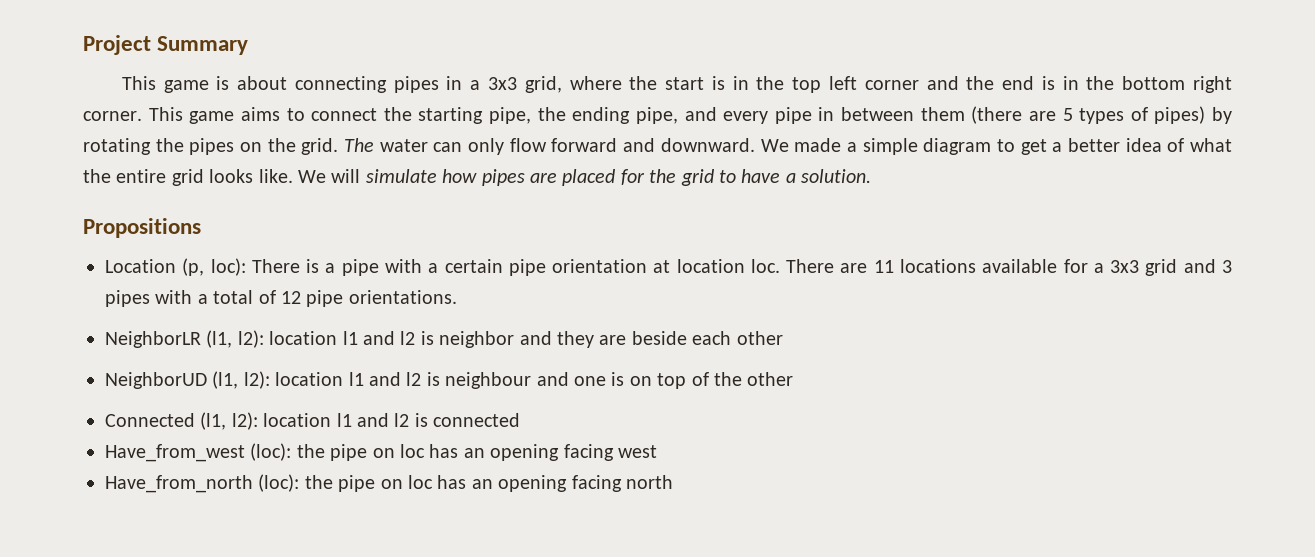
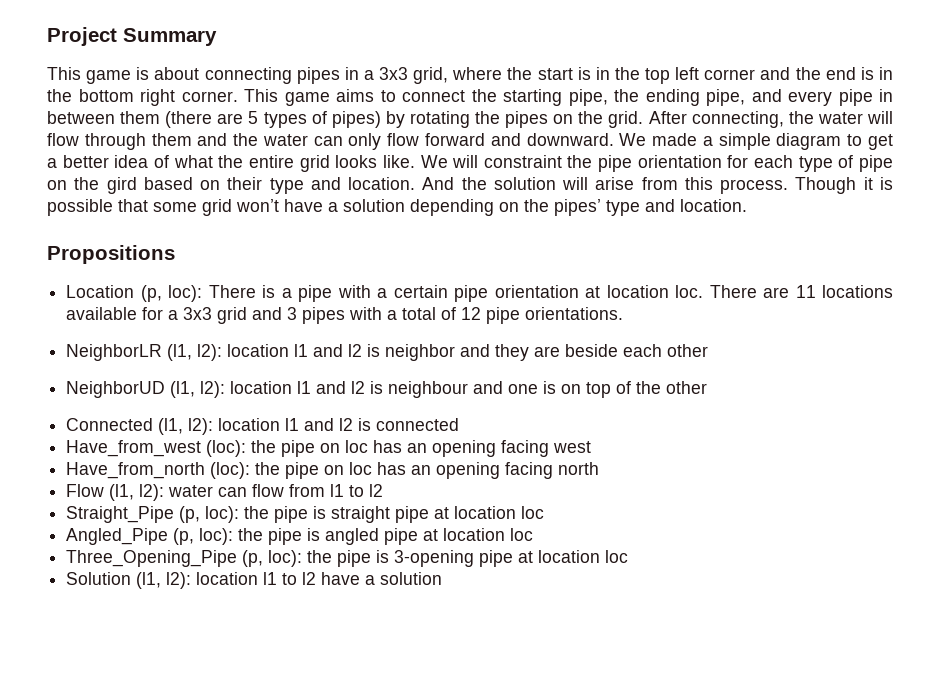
- The water can only flow forward and downward.
+ After connecting, the water will flow through them and the water can only flow forward and downward.
- We will simulate how pipes are placed for the grid to have a solution.
+ We will constraint the pipe orientation for each type of pipe on the gird based on their type and location. And the solution will arise from this process. Though it is possible that some grid won’t have a solution depending on the pipes’ type and location.
+ Flow (l1, l2): water can flow from l1 to l2
+ Straight_Pipe (p, loc): the pipe is straight pipe at location loc
+ Angled_Pipe (p, loc): the pipe is angled pipe at location loc
+ Three_Opening_Pipe (p, loc): the pipe is 3-opening pipe at location loc
+ Solution (l1, l2): location l1 to l2 have a solution

